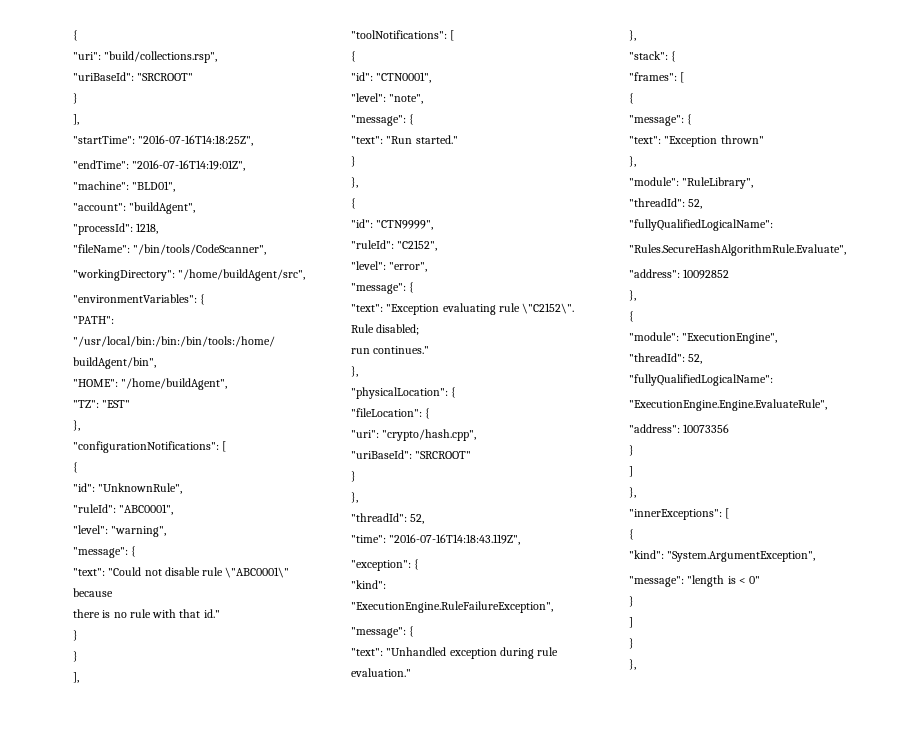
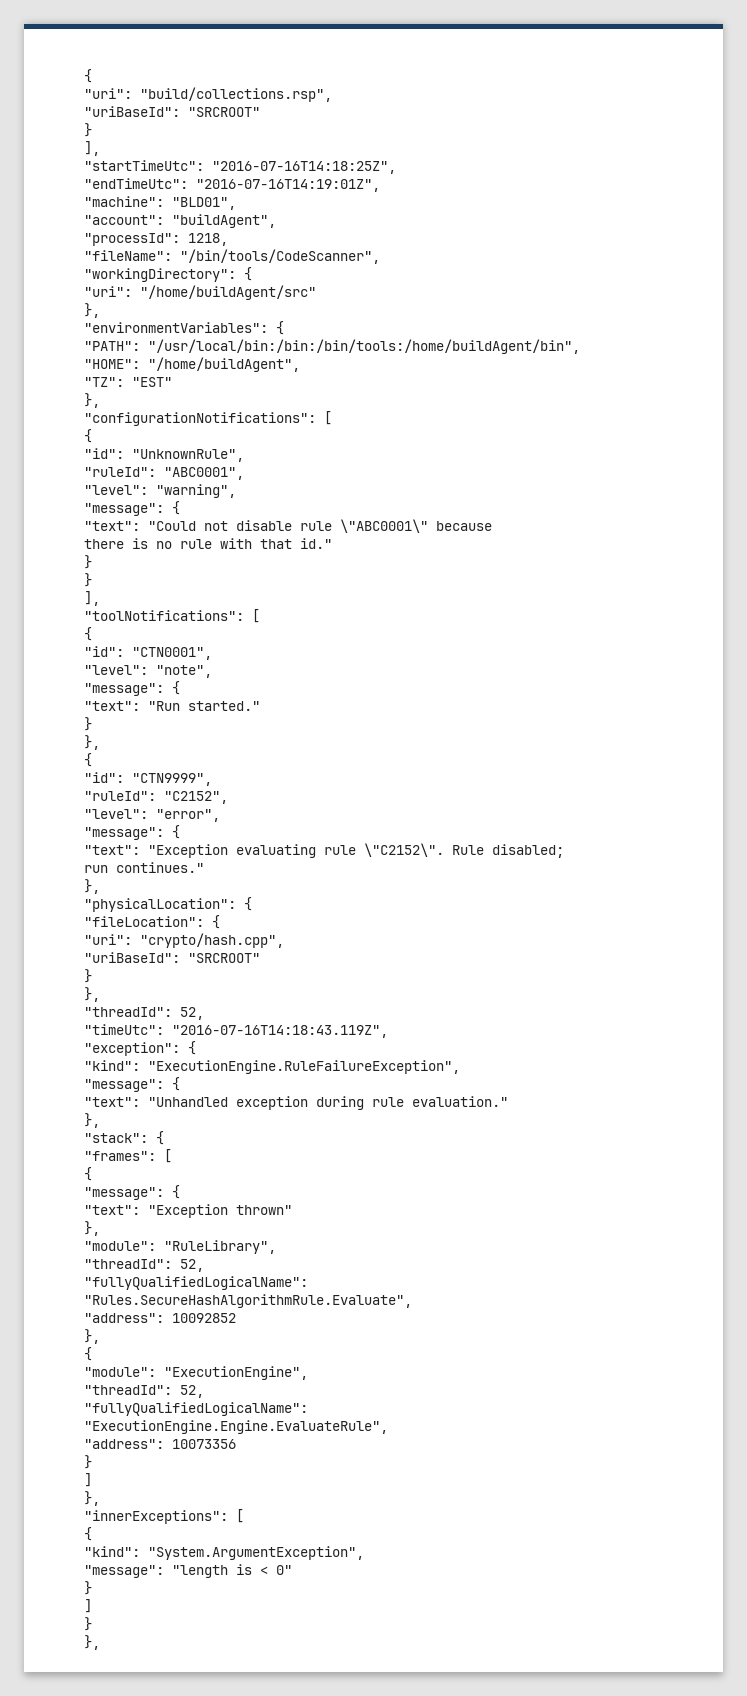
- "startTime": "2016-07-16T14:18:25Z",
+ "startTimeUtc": "2016-07-16T14:18:25Z",
- "endTime": "2016-07-16T14:19:01Z",
+ "endTimeUtc": "2016-07-16T14:19:01Z",
- "workingDirectory": "/home/buildAgent/src",
+ "workingDirectory": {
+ "uri": "/home/buildAgent/src"
+ },
- "time": "2016-07-16T14:18:43.119Z",
+ "timeUtc": "2016-07-16T14:18:43.119Z",

